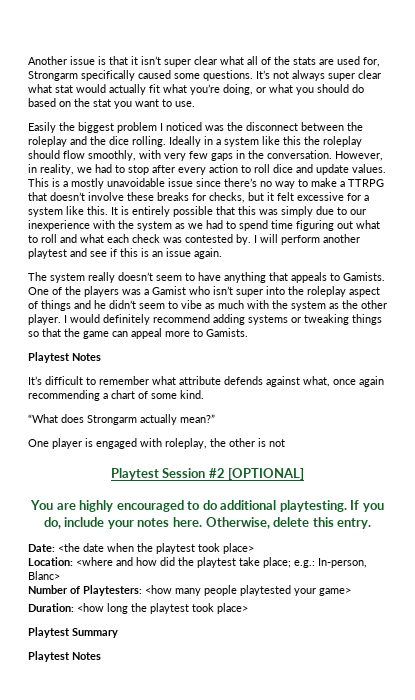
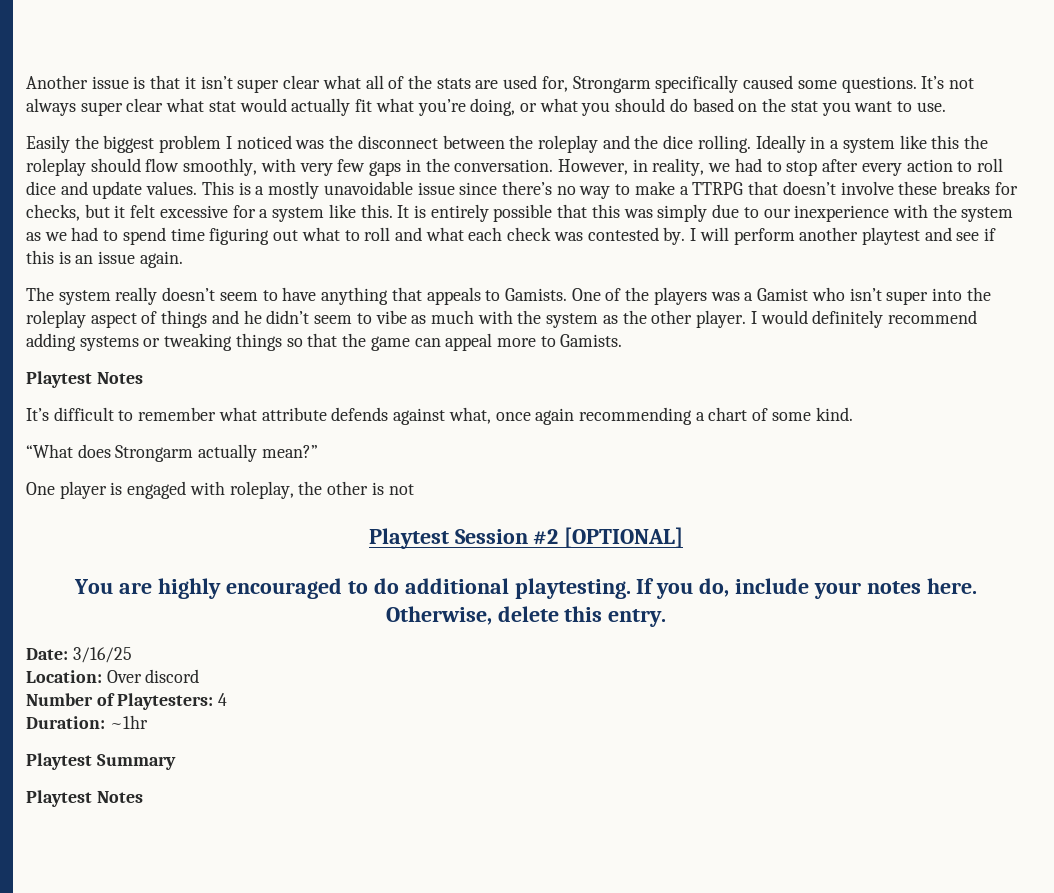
- Date: <the date when the playtest took place>
- Location: <where and how did the playtest take place; e.g.: In-person, Blanc>
- Number of Playtesters: <how many people playtested your game>
- Duration: <how long the playtest took place>
+ Date: 3/16/25
+ Location: Over discord
+ Number of Playtesters: 4
+ Duration: ~1hr

